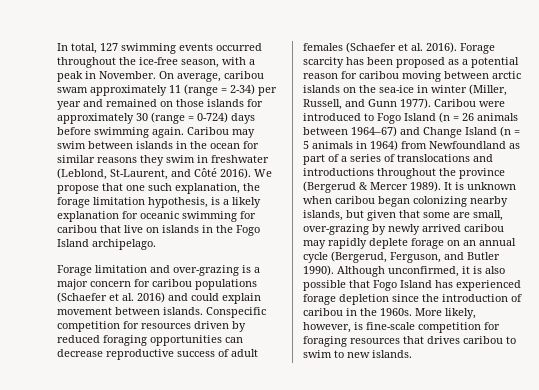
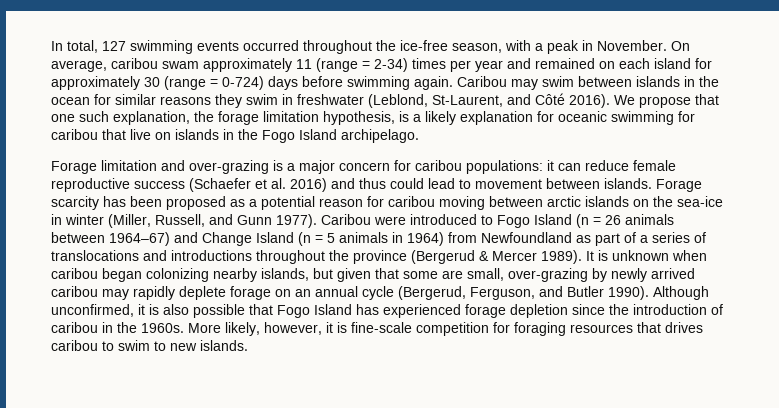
- On average, caribou swam approximately 11 (range = 2-34) per year and remained on those islands for approximately 30 (range = 0-724) days before swimming again.
+ On average, caribou swam approximately 11 (range = 2-34) times per year and remained on each island for approximately 30 (range = 0-724) days before swimming again.
- Forage limitation and over-grazing is a major concern for caribou populations (Schaefer et al. 2016) and could explain movement between islands. Conspecific competition for resources driven by reduced foraging opportunities can decrease reproductive success of adult females (Schaefer et al. 2016).
+ Forage limitation and over-grazing is a major concern for caribou populations: it can reduce female reproductive success (Schaefer et al. 2016) and thus could lead to movement between islands.
- More likely, however, is fine-scale competition for foraging resources that drives caribou to swim to new islands.
+ More likely, however, it is fine-scale competition for foraging resources that drives caribou to swim to new islands.

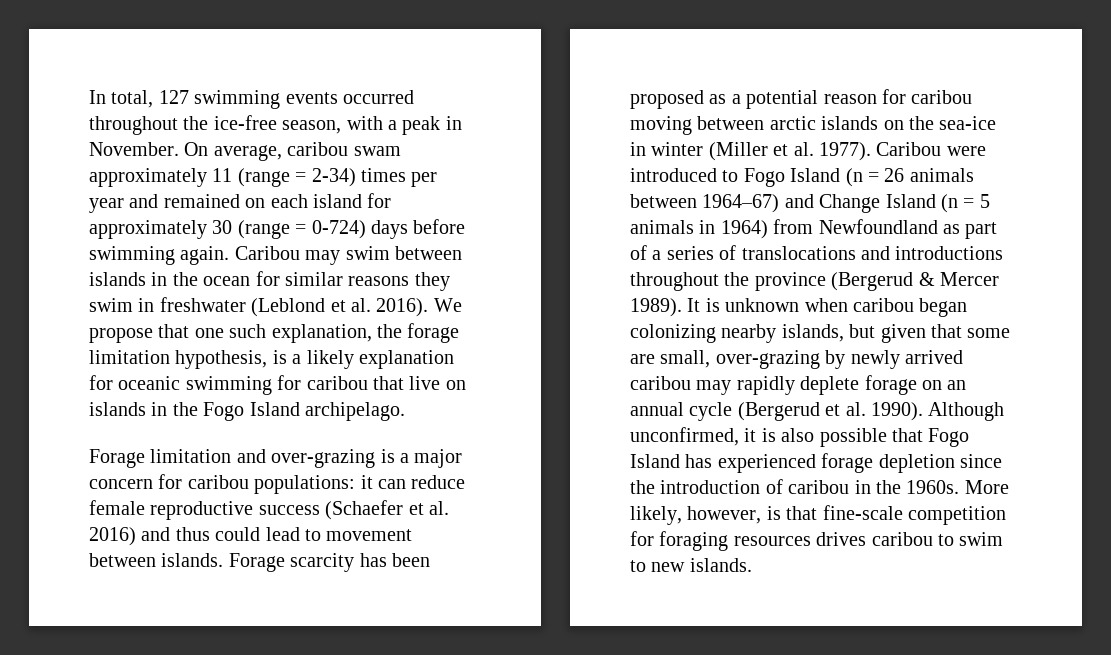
- Caribou may swim between islands in the ocean for similar reasons they swim in freshwater (Leblond, St-Laurent, and Côté 2016).
+ Caribou may swim between islands in the ocean for similar reasons they swim in freshwater (Leblond et al. 2016).
- Forage scarcity has been proposed as a potential reason for caribou moving between arctic islands on the sea-ice in winter (Miller, Russell, and Gunn 1977).
+ Forage scarcity has been proposed as a potential reason for caribou moving between arctic islands on the sea-ice in winter (Miller et al. 1977).
- It is unknown when caribou began colonizing nearby islands, but given that some are small, over-grazing by newly arrived caribou may rapidly deplete forage on an annual cycle (Bergerud, Ferguson, and Butler 1990).
+ It is unknown when caribou began colonizing nearby islands, but given that some are small, over-grazing by newly arrived caribou may rapidly deplete forage on an annual cycle (Bergerud et al. 1990).
- More likely, however, it is fine-scale competition for foraging resources that drives caribou to swim to new islands.
+ More likely, however, is that fine-scale competition for foraging resources drives caribou to swim to new islands.

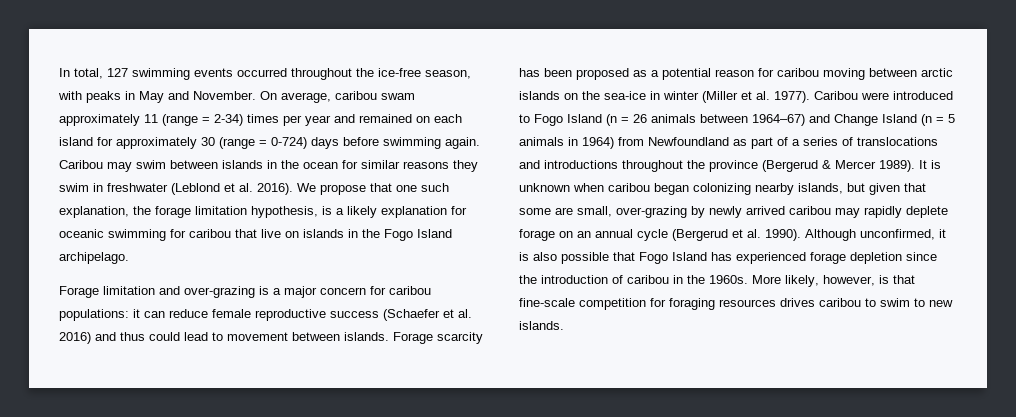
- In total, 127 swimming events occurred throughout the ice-free season, with a peak in November.
+ In total, 127 swimming events occurred throughout the ice-free season, with peaks in May and November.

